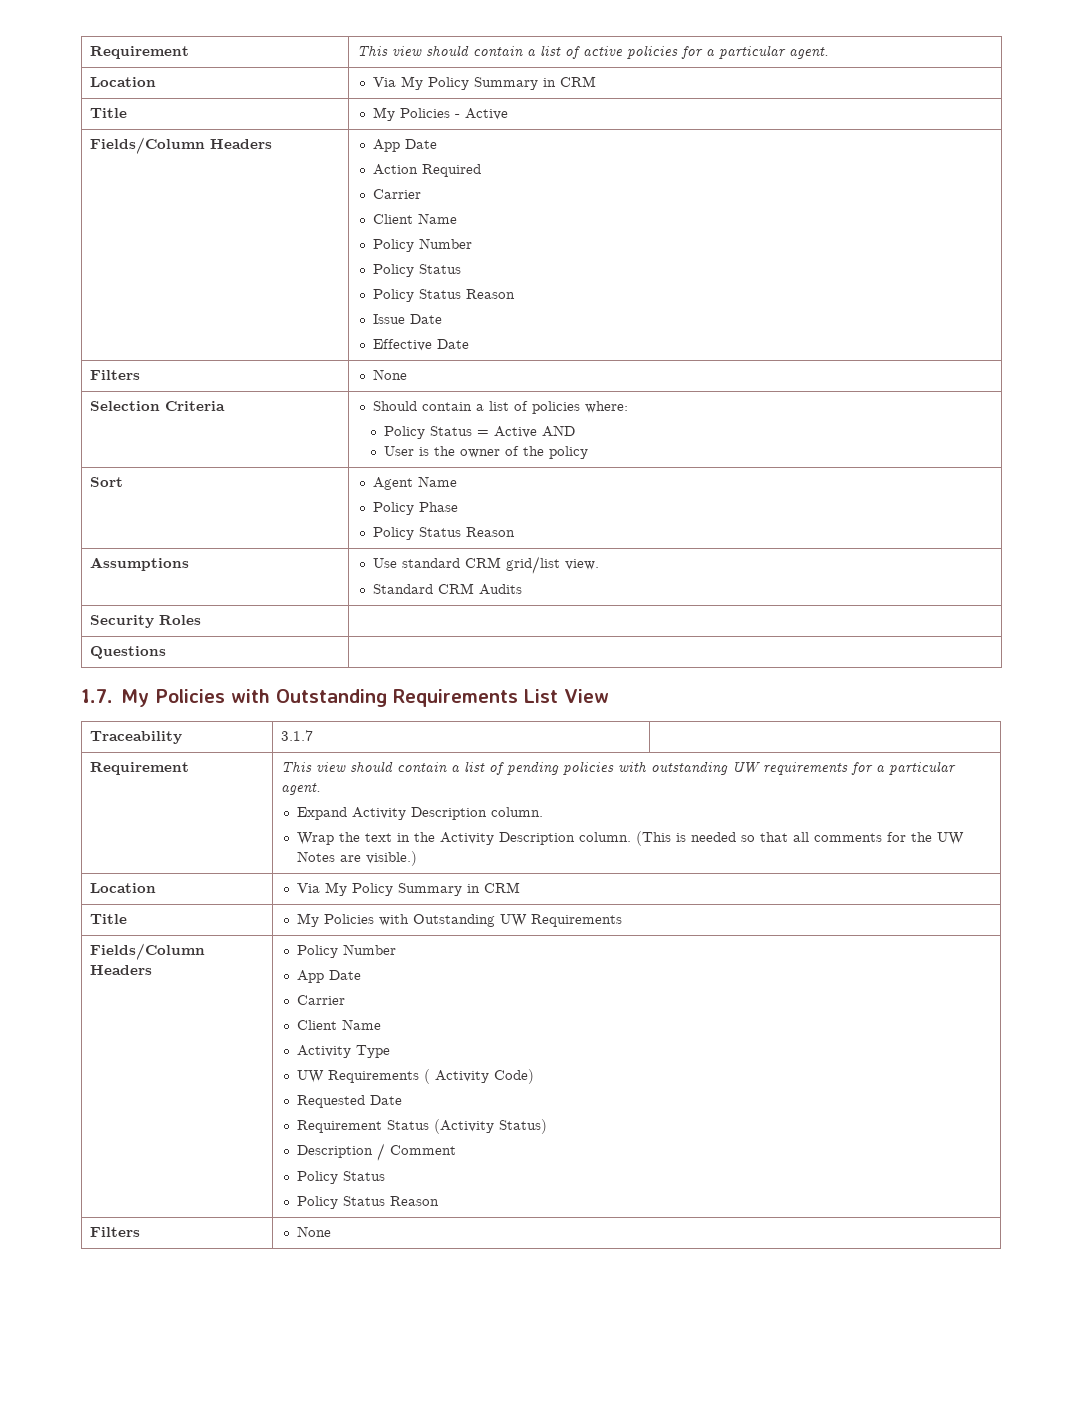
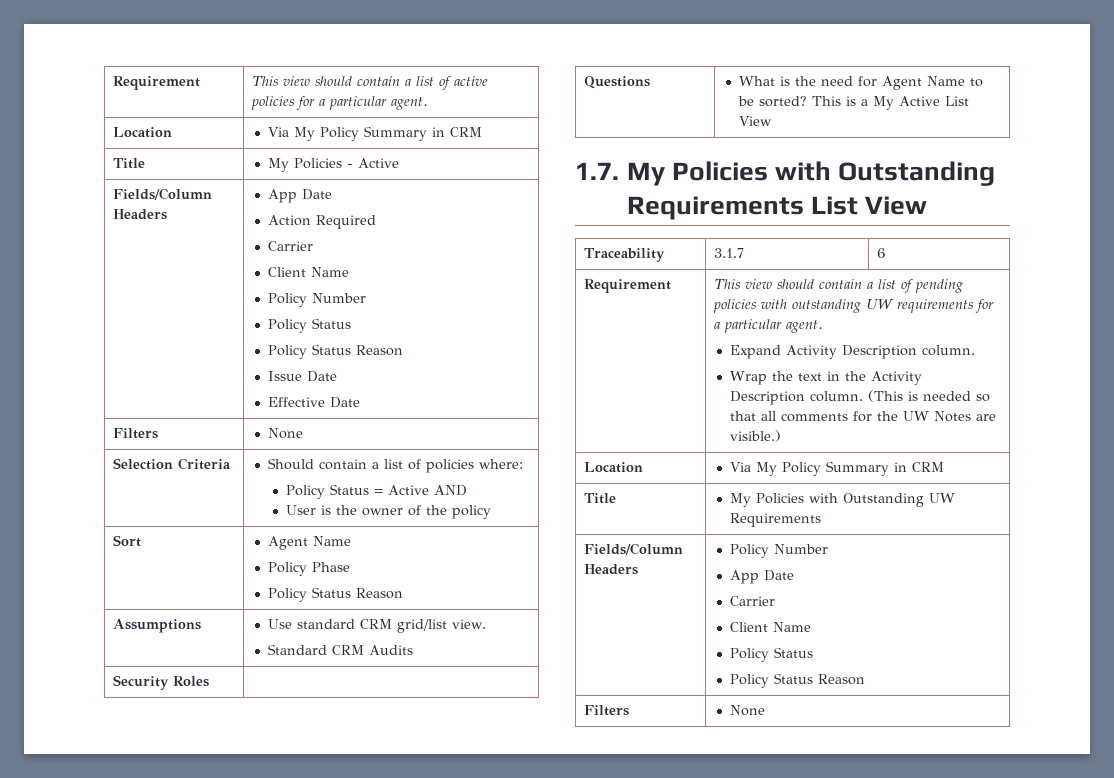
- Questions |
+ Questions | What is the need for Agent Name to be sorted? This is a My Active List View
- Traceability | 3.1.7 |
+ Traceability | 3.1.7 | 6
  Fields/Column Headers | Policy Number
  App Date
  Carrier
  Client Name
- Activity Type
- UW Requirements ( Activity Code)
- Requested Date
- Requirement Status (Activity Status)
- Description / Comment

